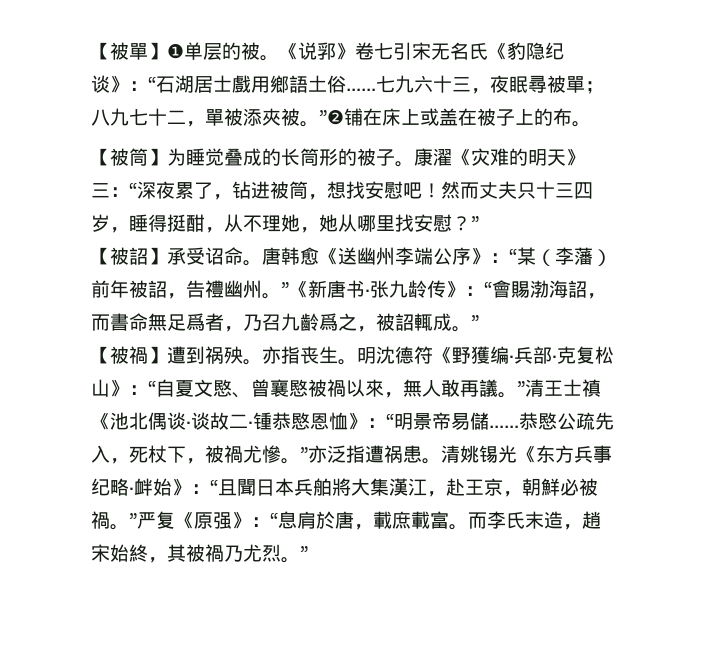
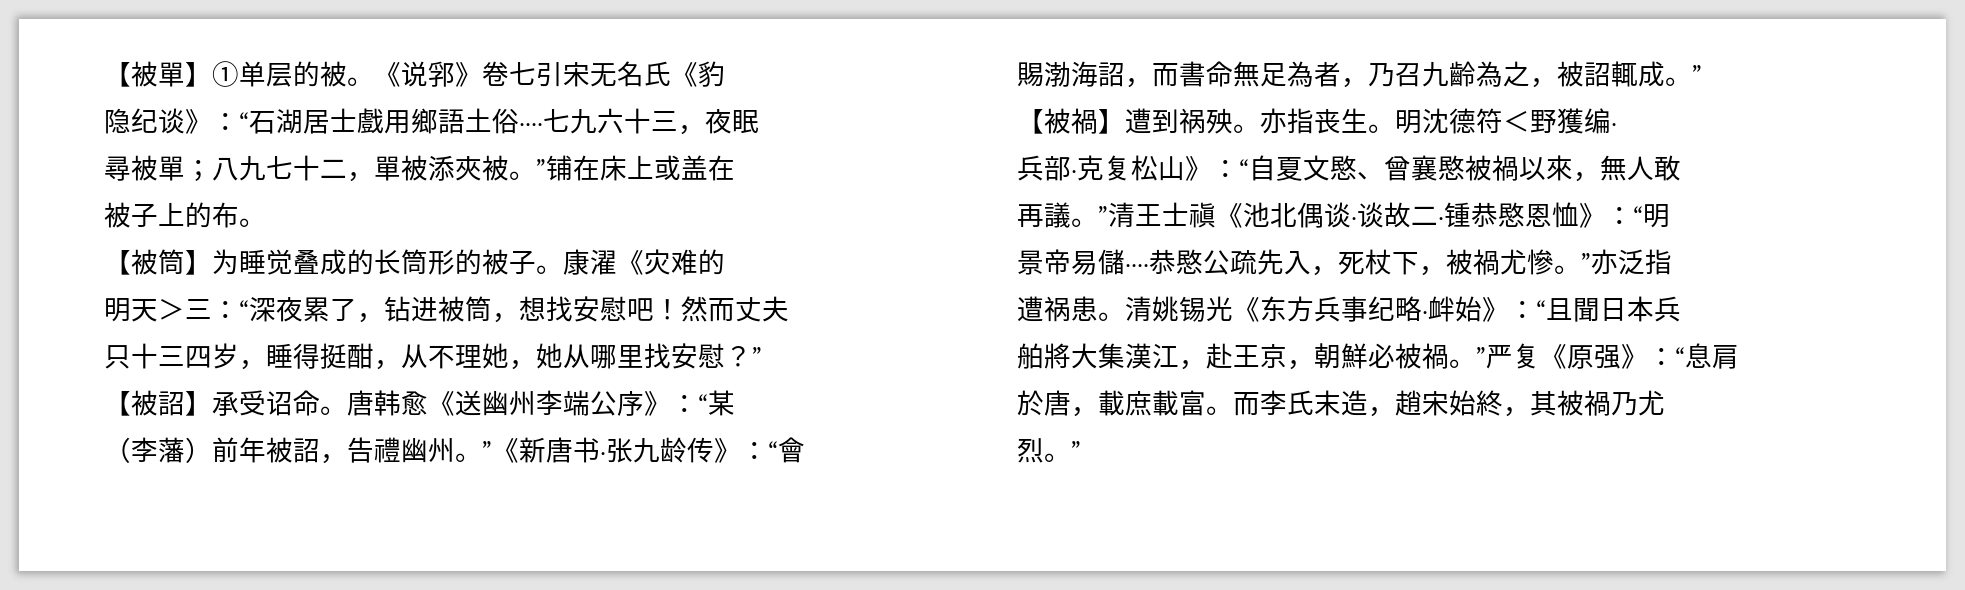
- 【被單】❶单层的被。
+ 【被單】①单层的被。
- 《说郛》卷七引宋无名氏《豹隐纪谈》：“石湖居士戲用鄉語土俗……七九六十三，夜眠尋被單；八九七十二，單被添夾被。”❷铺在床上或盖在被子上的布。
+ 《说郛》卷七引宋无名氏《豹
+ 隐纪谈》：“石湖居士戲用鄉語土俗····七九六十三，夜眠
+ 尋被單；八九七十二，單被添夾被。”铺在床上或盖在
+ 被子上的布。
- 康濯《灾难的明天》三：“深夜累了，钻进被筒，想找安慰吧！
+ 康濯《灾难的
+ 明天＞三：“深夜累了，钻进被筒，想找安慰吧！
- 然而丈夫只十三四岁，睡得挺酣，从不理她，她从哪里找安慰？”
+ 然而丈夫
+ 只十三四岁，睡得挺酣，从不理她，她从哪里找安慰？”
- 唐韩愈《送幽州李端公序》：“某（李藩）前年被詔，告禮幽州。”《新唐书·张九龄传》：“會賜渤海詔，而書命無足爲者，乃召九齡爲之，被詔輒成。”
+ 唐韩愈《送幽州李端公序》：“某
+ （李藩）前年被詔，告禮幽州。”《新唐书·张九龄传》：“會
+ 賜渤海詔，而書命無足為者，乃召九齡為之，被詔輒成。”
- 明沈德符《野獲编·兵部·克复松山》：“自夏文愍、曾襄愍被禍以來，無人敢再議。”清王士禛《池北偶谈·谈故二·锺恭愍恩恤》：“明景帝易儲……恭愍公疏先入，死杖下，被禍尤慘。”亦泛指遭祸患。
+ 明沈德符＜野獲编·
+ 兵部·克复松山》：“自夏文愍、曾襄愍被禍以來，無人敢
+ 再議。”清王士禛《池北偶谈·谈故二·锺恭愍恩恤》：“明
+ 景帝易儲····恭愍公疏先入，死杖下，被禍尤慘。”亦泛指
+ 遭祸患。
- 清姚锡光《东方兵事纪略·衅始》：“且聞日本兵舶將大集漢江，赴王京，朝鮮必被禍。”严复《原强》：“息肩於唐，載庶載富。
+ 清姚锡光《东方兵事纪略·衅始》：“且聞日本兵
+ 舶將大集漢江，赴王京，朝鮮必被禍。”严复《原强》：“息肩
+ 於唐，載庶載富。
- 而李氏末造，趙宋始終，其被禍乃尤烈。”
+ 而李氏末造，趙宋始終，其被禍乃尤
+ 烈。”

